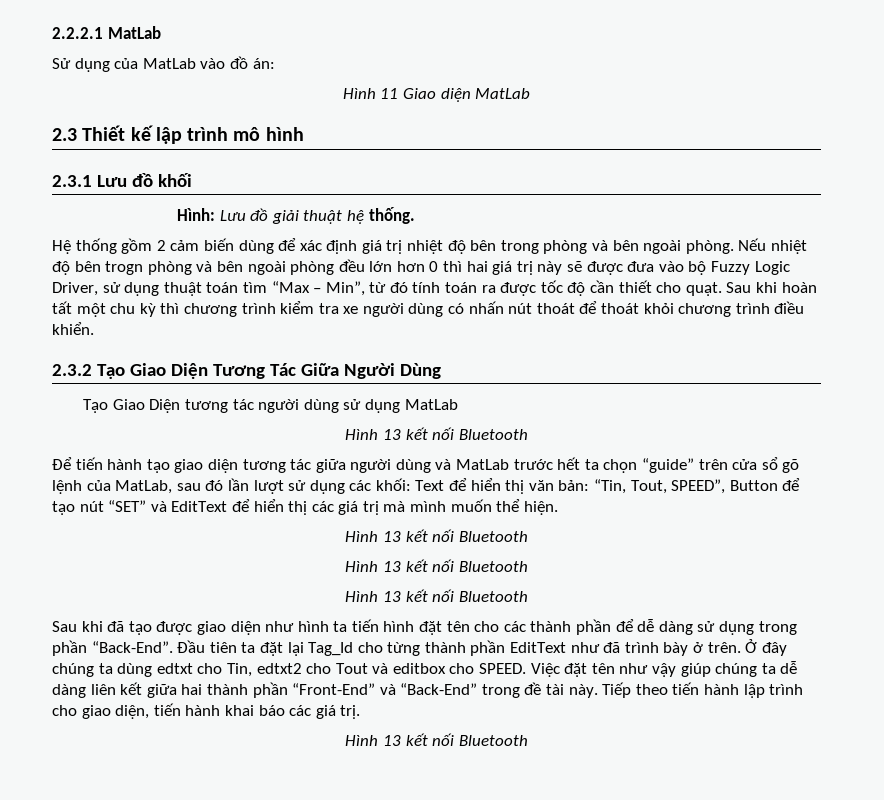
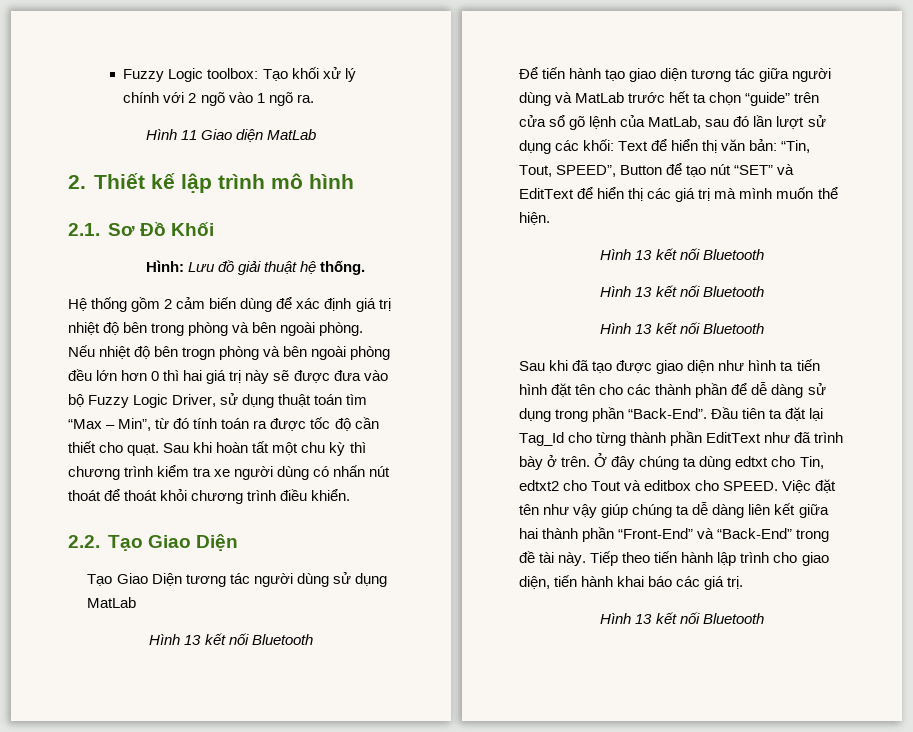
- 2.2.2.1 MatLab
- Sử dụng của MatLab vào đồ án:
+ Fuzzy Logic toolbox: Tạo khối xử lý chính với 2 ngõ vào 1 ngõ ra.
- 2.3 Thiết kế lập trình mô hình
+ 2. Thiết kế lập trình mô hình
- 2.3.1 Lưu đồ khối
+ 2.1. Sơ Đồ Khối
- 2.3.2 Tạo Giao Diện Tương Tác Giữa Người Dùng
+ 2.2. Tạo Giao Diện

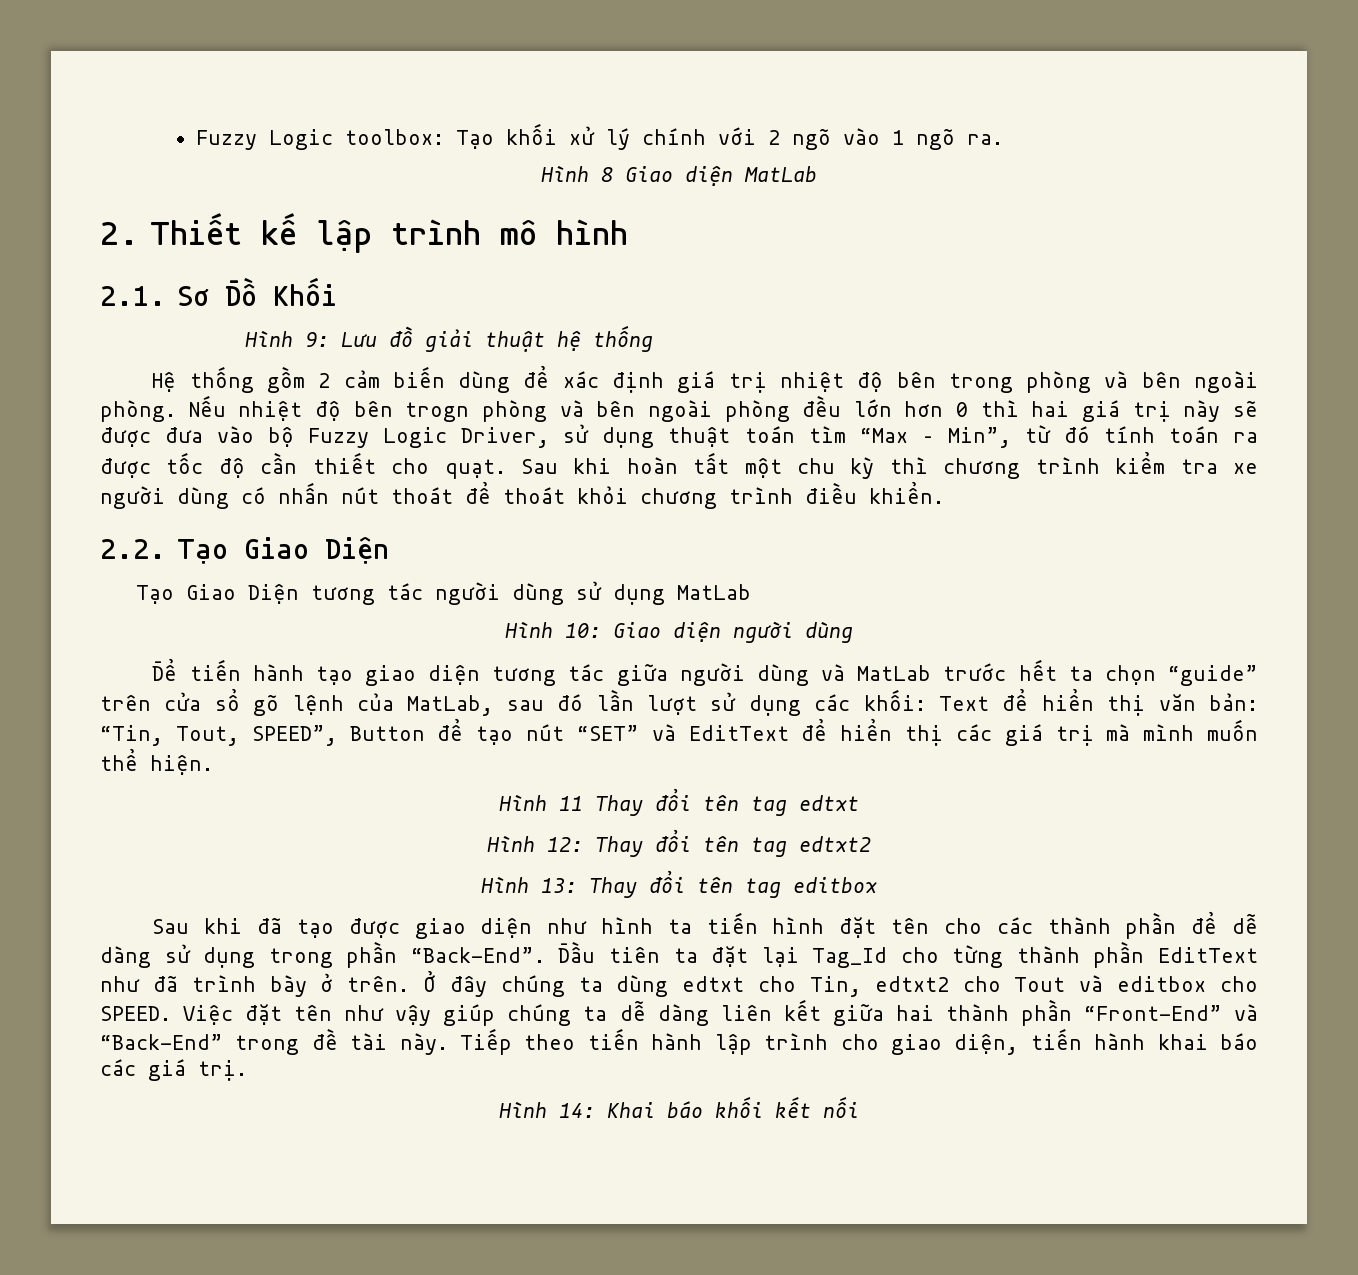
- Hình 11 Giao diện MatLab
+ Hình 8 Giao diện MatLab
- Hình: Lưu đồ giải thuật hệ thống.
+ Hình 9: Lưu đồ giải thuật hệ thống
  Tạo Giao Diện tương tác người dùng sử dụng MatLab
- Hình 13 kết nối Bluetooth
+ Hình 10: Giao diện người dùng
  “Tin, Tout, SPEED”, Button để tạo nút “SET” và EditText để hiển thị các giá trị mà mình muốn thể hiện.
- Hình 13 kết nối Bluetooth
- Hình 13 kết nối Bluetooth
- Hình 13 kết nối Bluetooth
+ Hình 11 Thay đổi tên tag edtxt
+ Hình 12: Thay đổi tên tag edtxt2
+ Hình 13: Thay đổi tên tag editbox
  Tiếp theo tiến hành lập trình cho giao diện, tiến hành khai báo các giá trị.
- Hình 13 kết nối Bluetooth
+ Hình 14: Khai báo khối kết nối

